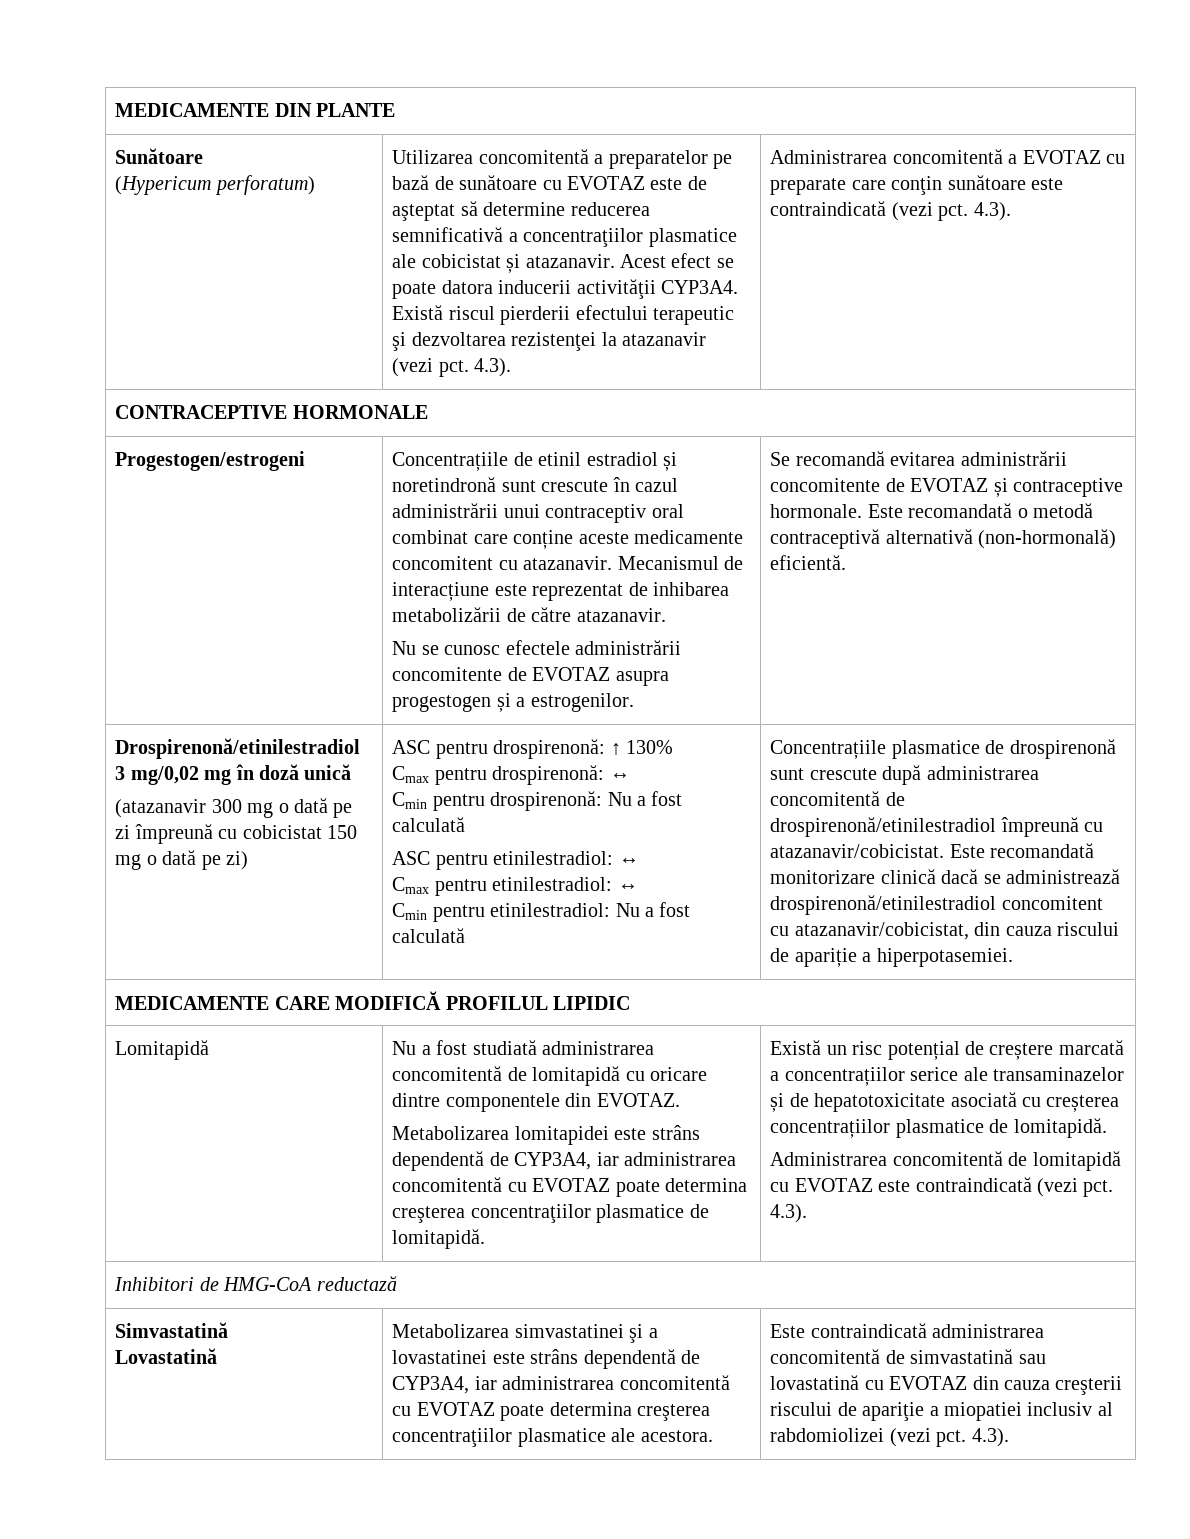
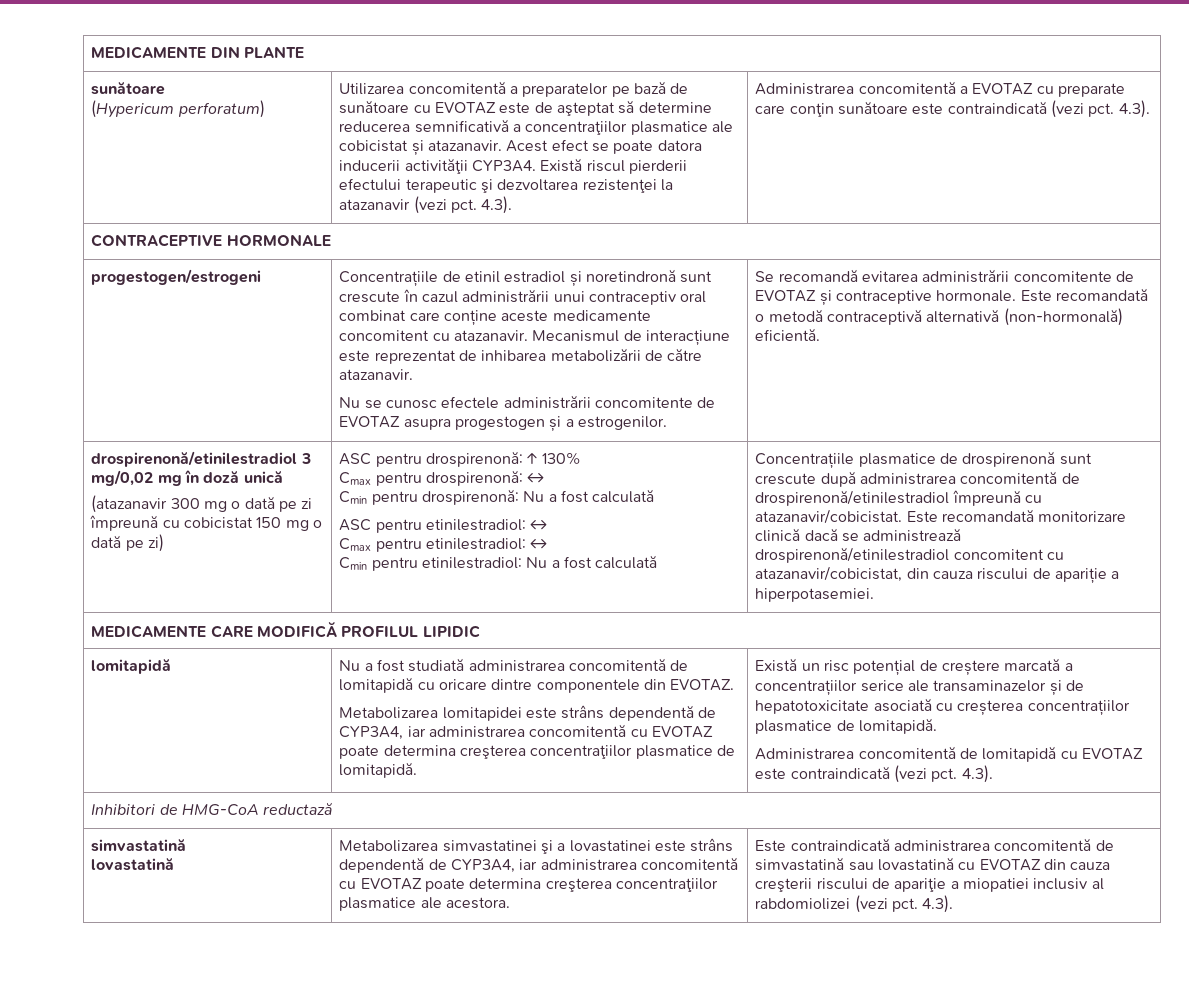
  MEDICAMENTE DIN PLANTE
- Sunătoare
+ sunătoare
- Progestogen/estrogeni
+ progestogen/estrogeni
- Drospirenonă/etinilestradiol 3 mg/0,02 mg în doză unică
+ drospirenonă/etinilestradiol 3 mg/0,02 mg în doză unică
  MEDICAMENTE CARE MODIFICĂ PROFILUL LIPIDIC
- Lomitapidă
+ lomitapidă
  Inhibitori de HMG-CoA reductază
- Simvastatină
- Lovastatină
+ simvastatină
+ lovastatină

